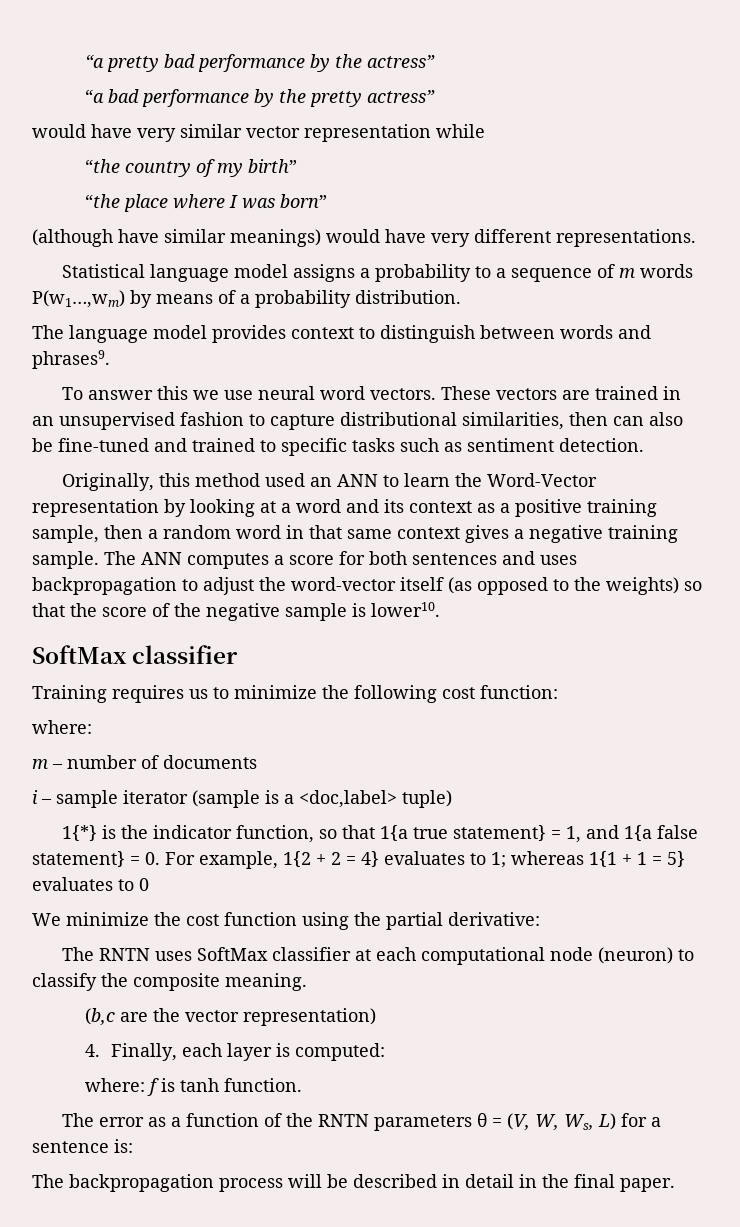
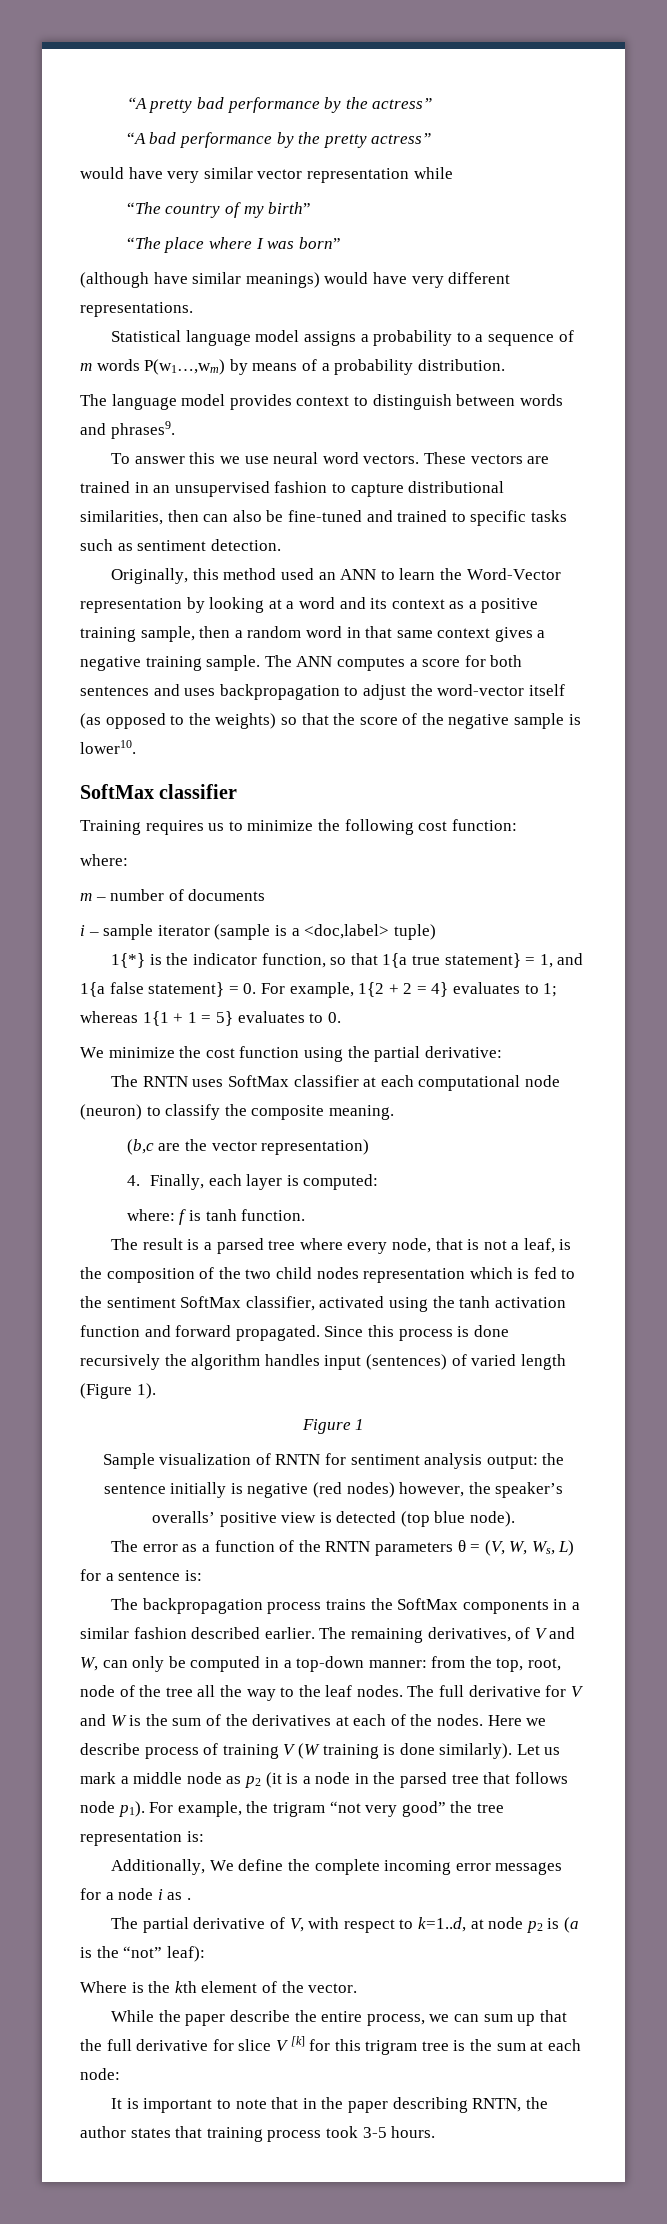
- “a pretty bad performance by the actress”
+ “A pretty bad performance by the actress”
- “a bad performance by the pretty actress”
+ “A bad performance by the pretty actress”
- “the country of my birth”
+ “The country of my birth”
- “the place where I was born”
+ “The place where I was born”
- 1{*} is the indicator function, so that 1{a true statement} = 1, and 1{a false statement} = 0. For example, 1{2 + 2 = 4} evaluates to 1; whereas 1{1 + 1 = 5} evaluates to 0
+ 1{*} is the indicator function, so that 1{a true statement} = 1, and 1{a false statement} = 0. For example, 1{2 + 2 = 4} evaluates to 1; whereas 1{1 + 1 = 5} evaluates to 0.
+ The result is a parsed tree where every node, that is not a leaf, is the composition of the two child nodes representation which is fed to the sentiment SoftMax classifier, activated using the tanh activation function and forward propagated. Since this process is done recursively the algorithm handles input (sentences) of varied length (Figure 1).
+ Figure 1
+ Sample visualization of RNTN for sentiment analysis output: the sentence initially is negative (red nodes) however, the speaker’s overalls’ positive view is detected (top blue node).
- The backpropagation process will be described in detail in the final paper.
+ The backpropagation process trains the SoftMax components in a similar fashion described earlier. The remaining derivatives, of V and W, can only be computed in a top-down manner: from the top, root, node of the tree all the way to the leaf nodes. The full derivative for V and W is the sum of the derivatives at each of the nodes. Here we describe process of training V (W training is done similarly). Let us mark a middle node as p2 (it is a node in the parsed tree that follows node p1). For example, the trigram “not very good” the tree representation is:
+ Additionally, We define the complete incoming error messages for a node i as .
+ The partial derivative of V, with respect to k=1..d, at node p2 is (a is the “not” leaf):
+ Where is the kth element of the vector.
+ While the paper describe the entire process, we can sum up that the full derivative for slice V [k] for this trigram tree is the sum at each node:
+ It is important to note that in the paper describing RNTN, the author states that training process took 3-5 hours.

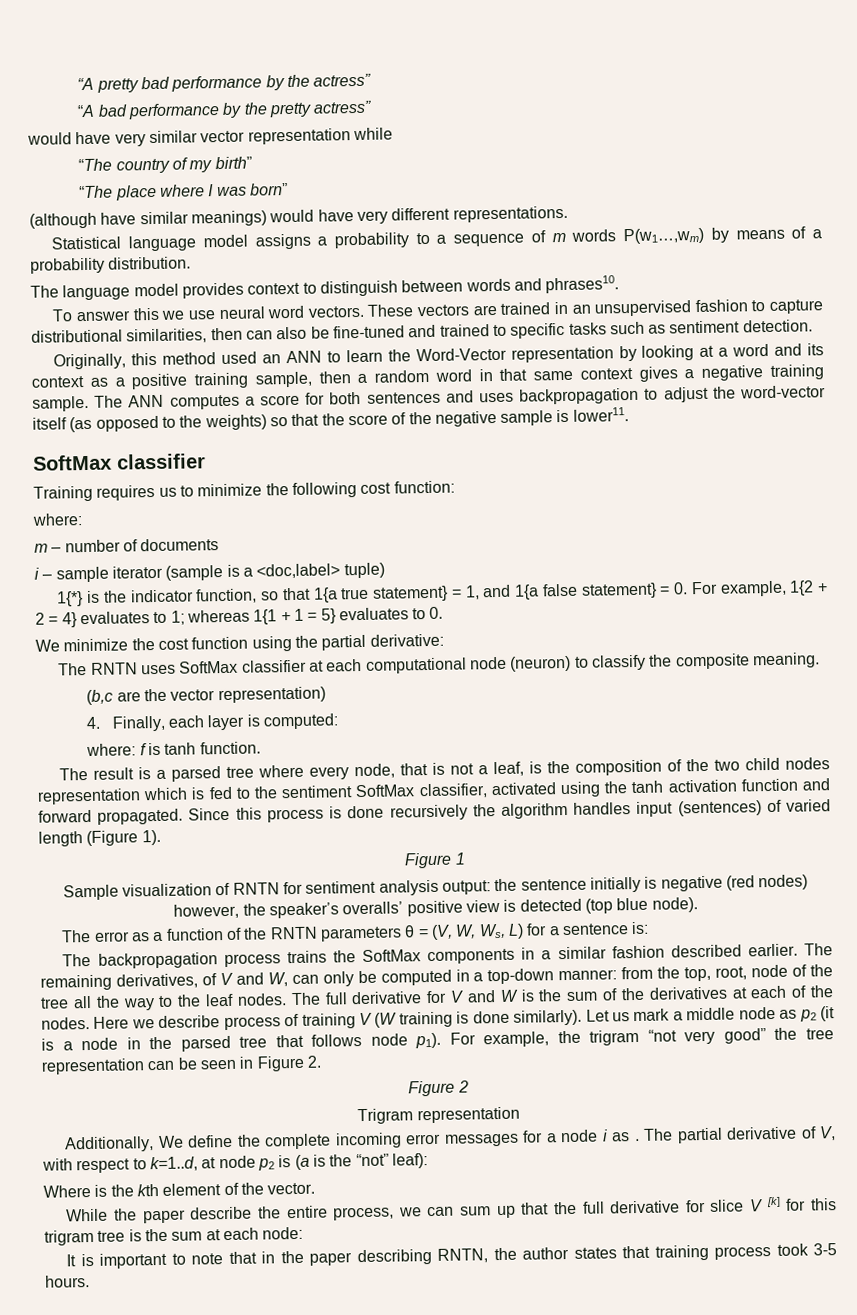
- The language model provides context to distinguish between words and phrases9.
+ The language model provides context to distinguish between words and phrases10.
- The ANN computes a score for both sentences and uses backpropagation to adjust the word-vector itself (as opposed to the weights) so that the score of the negative sample is lower10.
+ The ANN computes a score for both sentences and uses backpropagation to adjust the word-vector itself (as opposed to the weights) so that the score of the negative sample is lower11.
- For example, the trigram “not very good” the tree representation is:
+ For example, the trigram “not very good” the tree representation can be seen in Figure 2.
+ Figure 2
+ Trigram representation
- Additionally, We define the complete incoming error messages for a node i as .
- The partial derivative of V, with respect to k=1..d, at node p2 is (a is the “not” leaf):
+ Additionally, We define the complete incoming error messages for a node i as . The partial derivative of V, with respect to k=1..d, at node p2 is (a is the “not” leaf):

